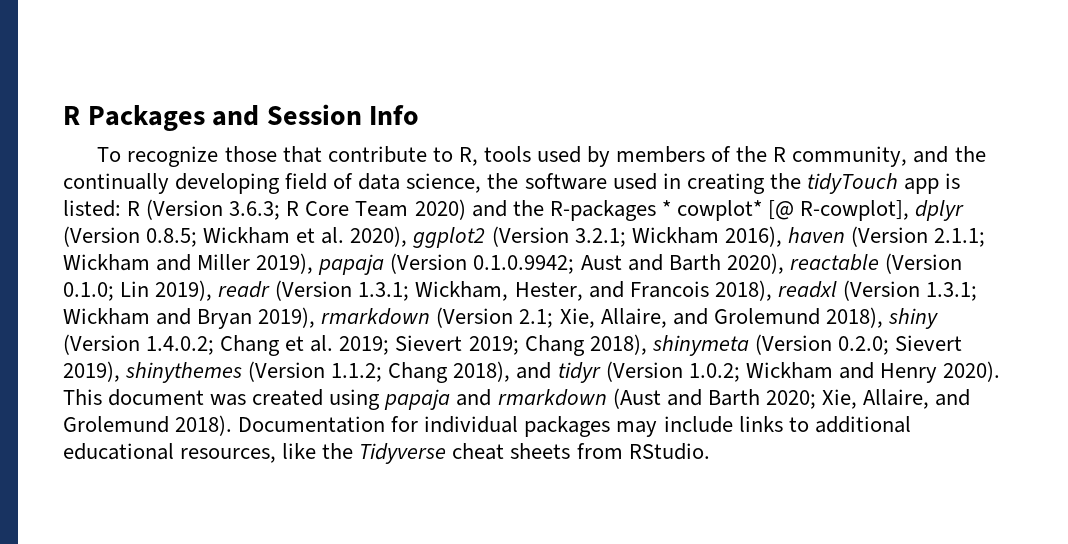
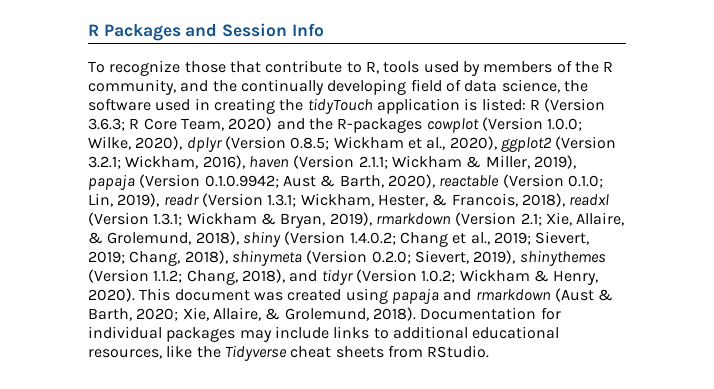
- To recognize those that contribute to R, tools used by members of the R community, and the continually developing field of data science, the software used in creating the tidyTouch app is listed:
+ To recognize those that contribute to R, tools used by members of the R community, and the continually developing field of data science, the software used in creating the tidyTouch application is listed:
- R Core Team 2020) and the R-packages * cowplot* [@ R-cowplot], dplyr (Version 0.8.5;
+ R Core Team, 2020) and the R-packages cowplot (Version 1.0.0; Wilke, 2020), dplyr (Version 0.8.5;
- Wickham et al. 2020), ggplot2 (Version 3.2.1;
+ Wickham et al., 2020), ggplot2 (Version 3.2.1;
- Wickham 2016), haven (Version 2.1.1;
+ Wickham, 2016), haven (Version 2.1.1;
- Wickham and Miller 2019), papaja (Version 0.1.0.9942;
+ Wickham & Miller, 2019), papaja (Version 0.1.0.9942;
- Aust and Barth 2020), reactable (Version 0.1.0;
+ Aust & Barth, 2020), reactable (Version 0.1.0;
- Lin 2019), readr (Version 1.3.1;
+ Lin, 2019), readr (Version 1.3.1;
- Wickham, Hester, and Francois 2018), readxl (Version 1.3.1;
+ Wickham, Hester, & Francois, 2018), readxl (Version 1.3.1;
- Wickham and Bryan 2019), rmarkdown (Version 2.1;
+ Wickham & Bryan, 2019), rmarkdown (Version 2.1;
- Xie, Allaire, and Grolemund 2018), shiny (Version 1.4.0.2;
+ Xie, Allaire, & Grolemund, 2018), shiny (Version 1.4.0.2;
- Chang et al. 2019; Sievert 2019; Chang 2018), shinymeta (Version 0.2.0;
+ Chang et al., 2019; Sievert, 2019; Chang, 2018), shinymeta (Version 0.2.0;
- Sievert 2019), shinythemes (Version 1.1.2;
+ Sievert, 2019), shinythemes (Version 1.1.2;
- Chang 2018), and tidyr (Version 1.0.2;
+ Chang, 2018), and tidyr (Version 1.0.2;
- Wickham and Henry 2020).
+ Wickham & Henry, 2020).
- This document was created using papaja and rmarkdown (Aust and Barth 2020; Xie, Allaire, and Grolemund 2018).
+ This document was created using papaja and rmarkdown (Aust & Barth, 2020; Xie, Allaire, & Grolemund, 2018).

